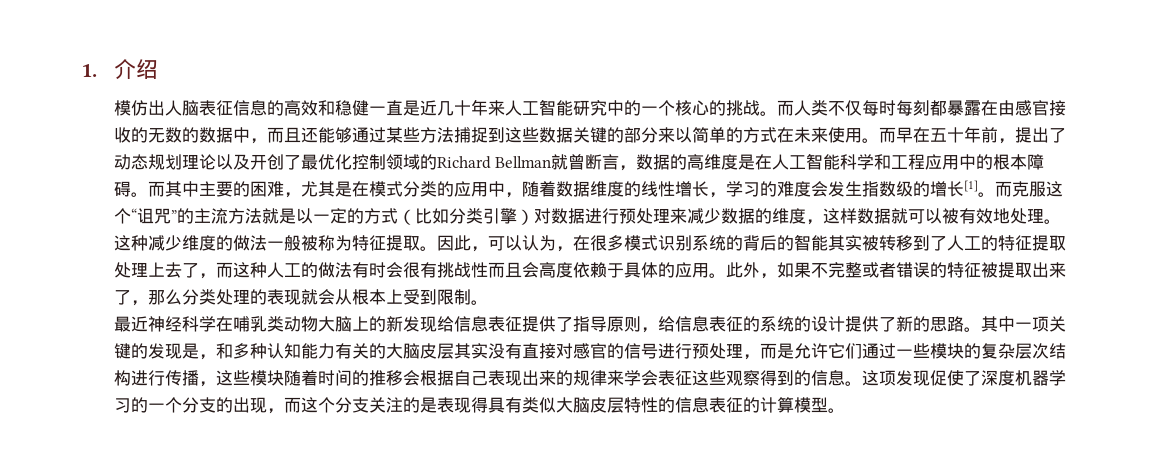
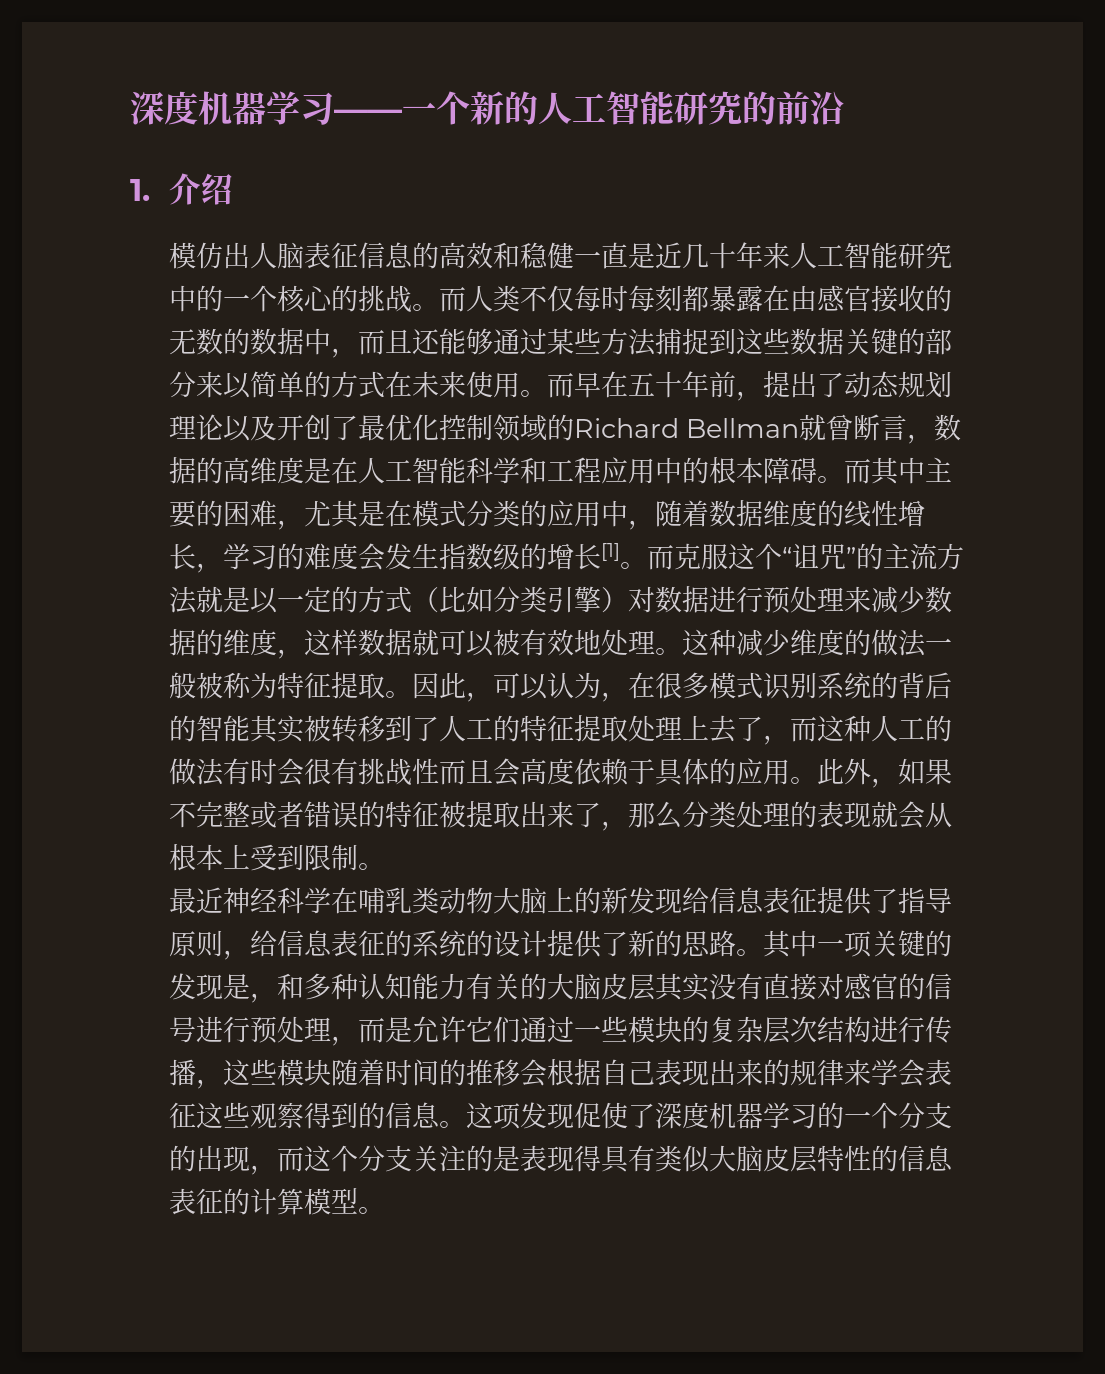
+ 深度机器学习——一个新的人工智能研究的前沿

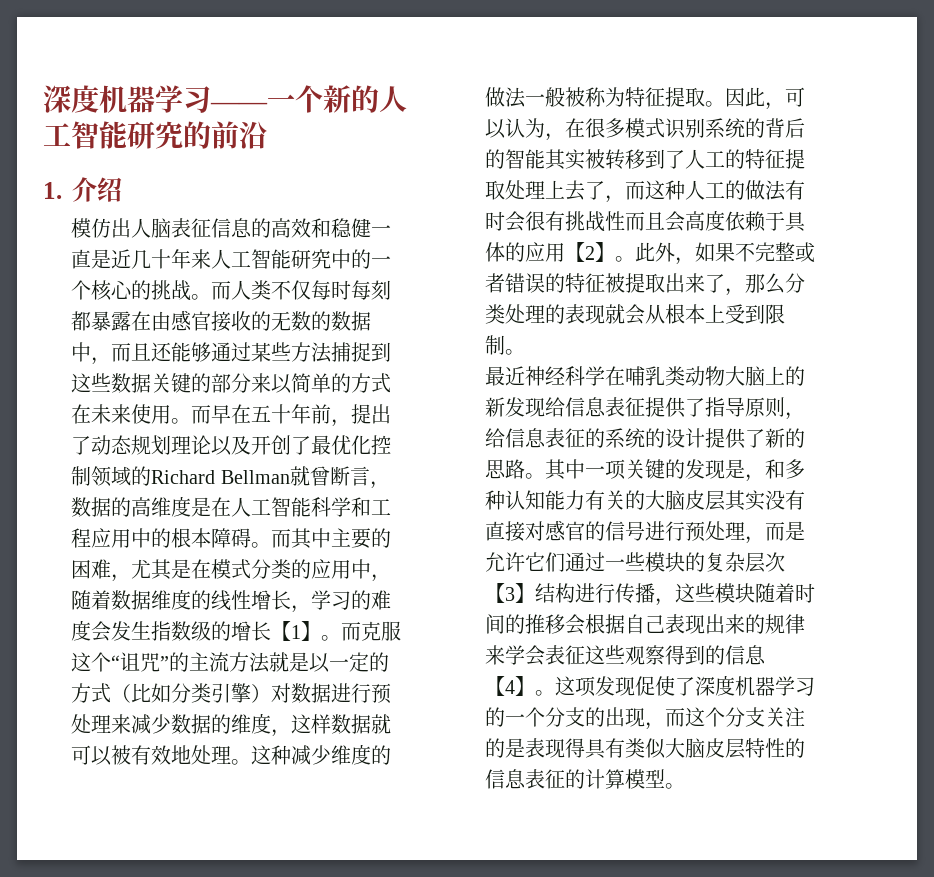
- 而其中主要的困难，尤其是在模式分类的应用中，随着数据维度的线性增长，学习的难度会发生指数级的增长[1]。
+ 而其中主要的困难，尤其是在模式分类的应用中，随着数据维度的线性增长，学习的难度会发生指数级的增长【1】。
- 因此，可以认为，在很多模式识别系统的背后的智能其实被转移到了人工的特征提取处理上去了，而这种人工的做法有时会很有挑战性而且会高度依赖于具体的应用。
+ 因此，可以认为，在很多模式识别系统的背后的智能其实被转移到了人工的特征提取处理上去了，而这种人工的做法有时会很有挑战性而且会高度依赖于具体的应用【2】。
- 其中一项关键的发现是，和多种认知能力有关的大脑皮层其实没有直接对感官的信号进行预处理，而是允许它们通过一些模块的复杂层次结构进行传播，这些模块随着时间的推移会根据自己表现出来的规律来学会表征这些观察得到的信息。
+ 其中一项关键的发现是，和多种认知能力有关的大脑皮层其实没有直接对感官的信号进行预处理，而是允许它们通过一些模块的复杂层次【3】结构进行传播，这些模块随着时间的推移会根据自己表现出来的规律来学会表征这些观察得到的信息【4】。

